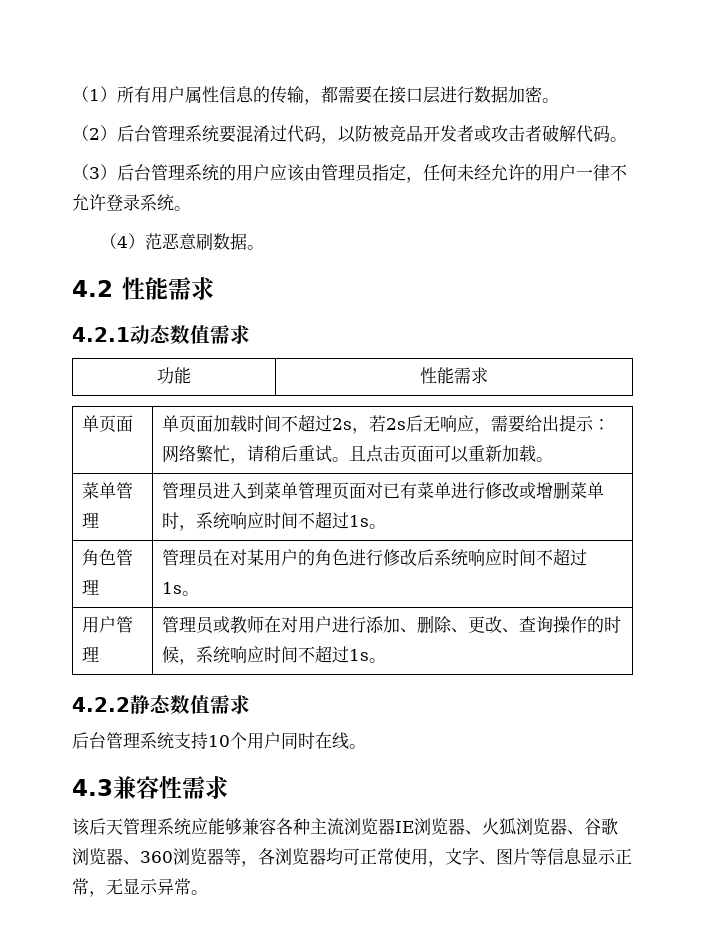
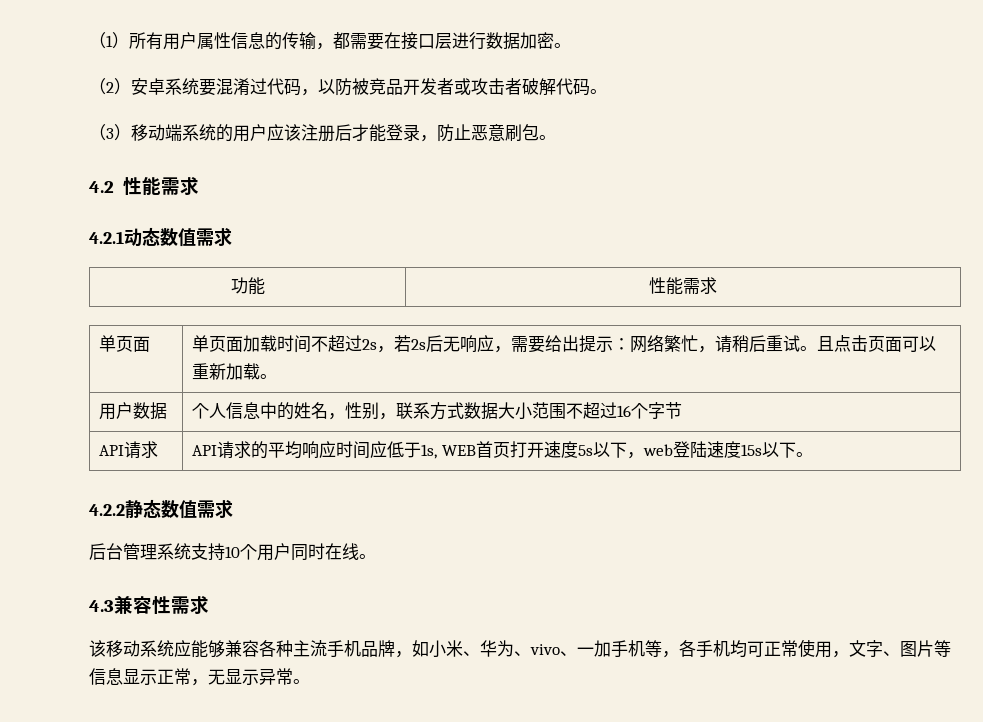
- （2）后台管理系统要混淆过代码，以防被竞品开发者或攻击者破解代码。
+ （2）安卓系统要混淆过代码，以防被竞品开发者或攻击者破解代码。
- （3）后台管理系统的用户应该由管理员指定，任何未经允许的用户一律不允许登录系统。
- （4）范恶意刷数据。
+ （3）移动端系统的用户应该注册后才能登录，防止恶意刷包。
- 菜单管理 | 管理员进入到菜单管理页面对已有菜单进行修改或增删菜单时，系统响应时间不超过1s。
- 角色管理 | 管理员在对某用户的角色进行修改后系统响应时间不超过1s。
- 用户管理 | 管理员或教师在对用户进行添加、删除、更改、查询操作的时候，系统响应时间不超过1s。
+ 用户数据 | 个人信息中的姓名，性别，联系方式数据大小范围不超过16个字节
+ API请求 | API请求的平均响应时间应低于1s, WEB首页打开速度5s以下，web登陆速度15s以下。
- 该后天管理系统应能够兼容各种主流浏览器IE浏览器、火狐浏览器、谷歌浏览器、360浏览器等，各浏览器均可正常使用，文字、图片等信息显示正常，无显示异常。
+ 该移动系统应能够兼容各种主流手机品牌，如小米、华为、vivo、一加手机等，各手机均可正常使用，文字、图片等信息显示正常，无显示异常。

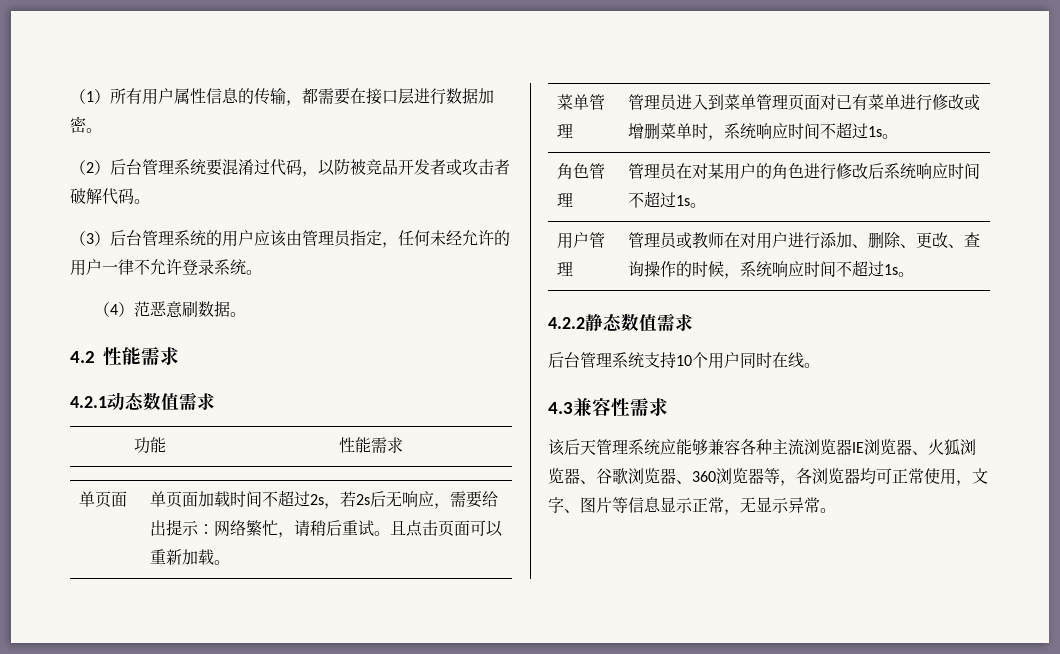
- （2）安卓系统要混淆过代码，以防被竞品开发者或攻击者破解代码。
+ （2）后台管理系统要混淆过代码，以防被竞品开发者或攻击者破解代码。
- （3）移动端系统的用户应该注册后才能登录，防止恶意刷包。
+ （3）后台管理系统的用户应该由管理员指定，任何未经允许的用户一律不允许登录系统。
+ （4）范恶意刷数据。
- 用户数据 | 个人信息中的姓名，性别，联系方式数据大小范围不超过16个字节
- API请求 | API请求的平均响应时间应低于1s, WEB首页打开速度5s以下，web登陆速度15s以下。
+ 菜单管理 | 管理员进入到菜单管理页面对已有菜单进行修改或增删菜单时，系统响应时间不超过1s。
+ 角色管理 | 管理员在对某用户的角色进行修改后系统响应时间不超过1s。
+ 用户管理 | 管理员或教师在对用户进行添加、删除、更改、查询操作的时候，系统响应时间不超过1s。
- 该移动系统应能够兼容各种主流手机品牌，如小米、华为、vivo、一加手机等，各手机均可正常使用，文字、图片等信息显示正常，无显示异常。
+ 该后天管理系统应能够兼容各种主流浏览器IE浏览器、火狐浏览器、谷歌浏览器、360浏览器等，各浏览器均可正常使用，文字、图片等信息显示正常，无显示异常。

